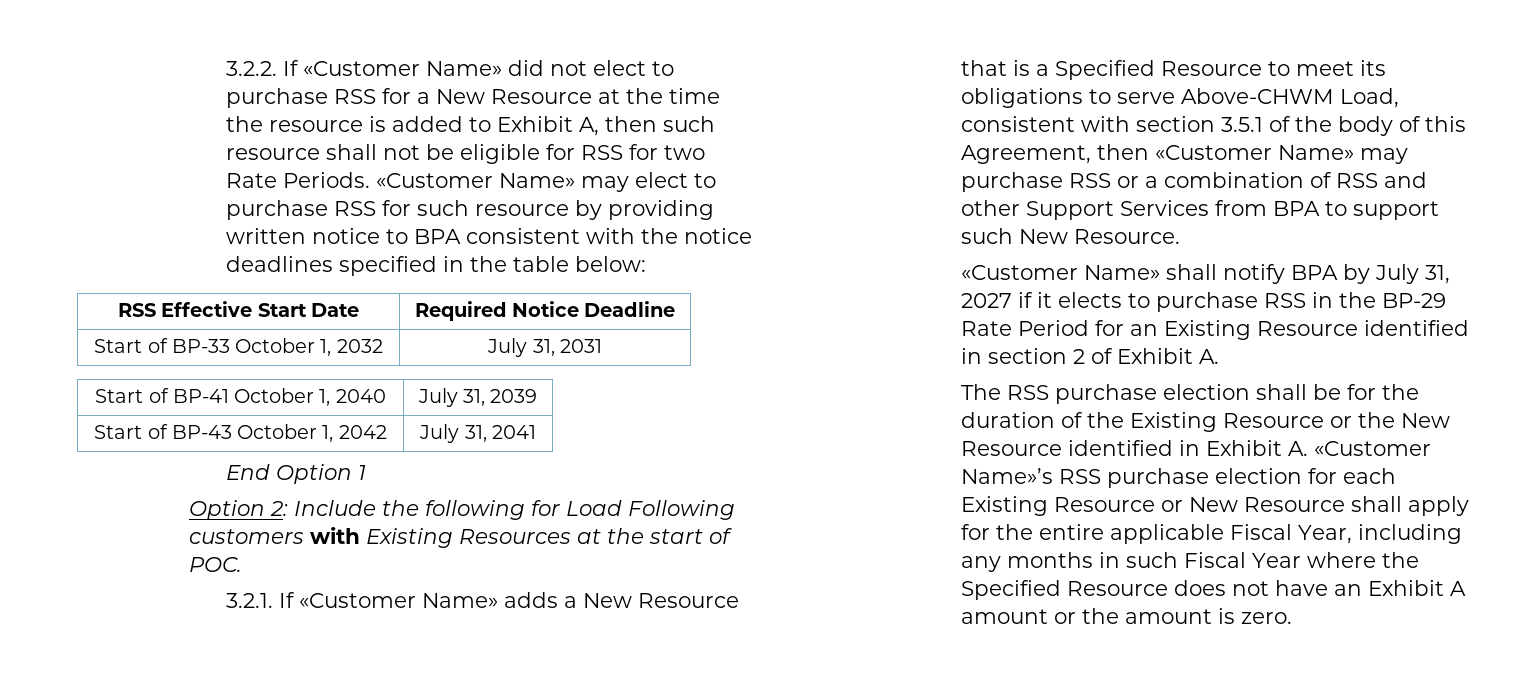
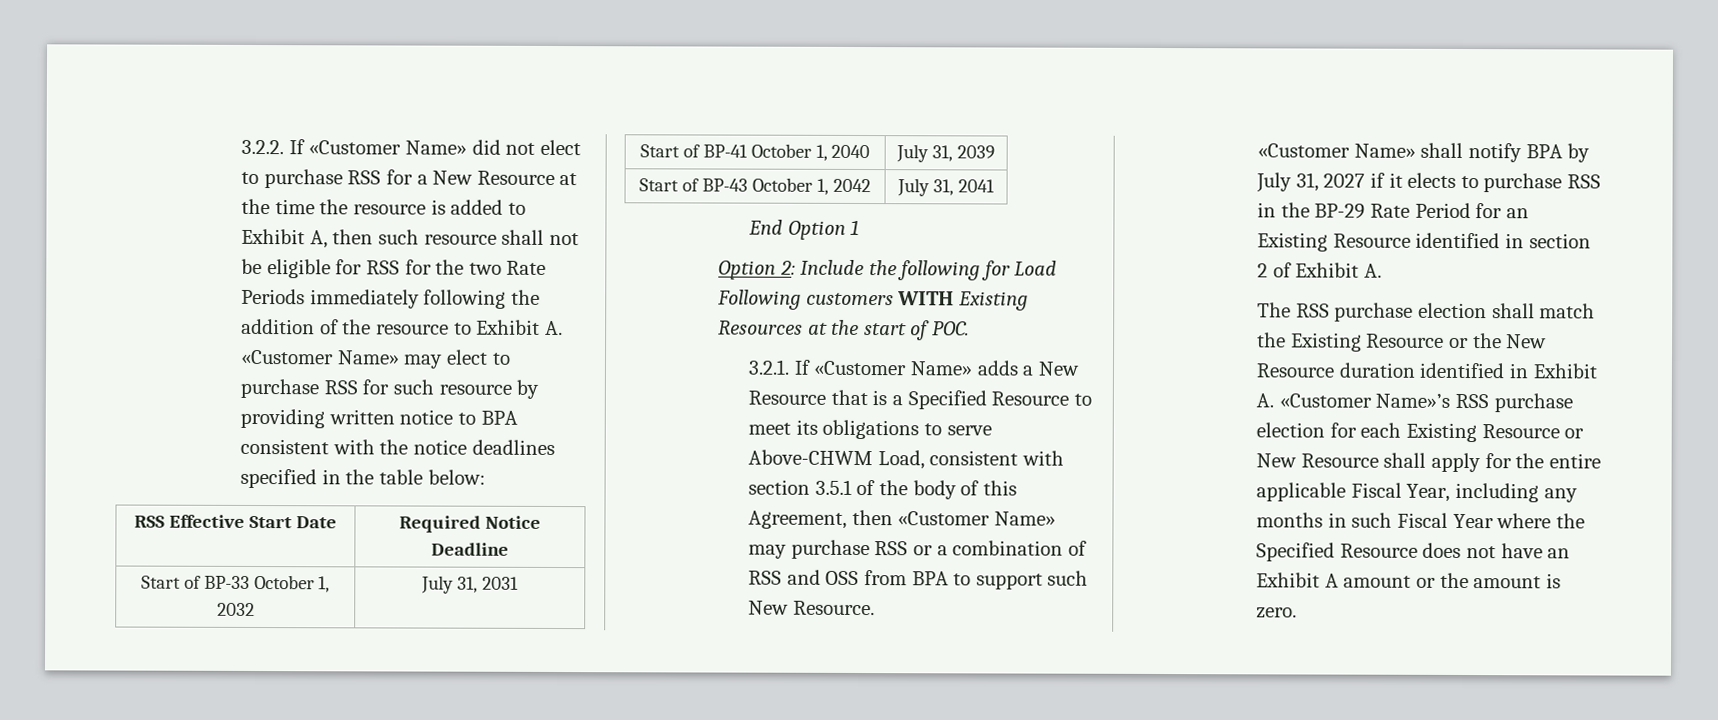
- 3.2.2. If «Customer Name» did not elect to purchase RSS for a New Resource at the time the resource is added to Exhibit A, then such resource shall not be eligible for RSS for two Rate Periods. «Customer Name» may elect to purchase RSS for such resource by providing written notice to BPA consistent with the notice deadlines specified in the table below:
+ 3.2.2. If «Customer Name» did not elect to purchase RSS for a New Resource at the time the resource is added to Exhibit A, then such resource shall not be eligible for RSS for the two Rate Periods immediately following the addition of the resource to Exhibit A. «Customer Name» may elect to purchase RSS for such resource by providing written notice to BPA consistent with the notice deadlines specified in the table below:
- Option 2: Include the following for Load Following customers with Existing Resources at the start of POC.
+ Option 2: Include the following for Load Following customers WITH Existing Resources at the start of POC.
- 3.2.1. If «Customer Name» adds a New Resource that is a Specified Resource to meet its obligations to serve Above-CHWM Load, consistent with section 3.5.1 of the body of this Agreement, then «Customer Name» may purchase RSS or a combination of RSS and other Support Services from BPA to support such New Resource.
+ 3.2.1. If «Customer Name» adds a New Resource that is a Specified Resource to meet its obligations to serve Above-CHWM Load, consistent with section 3.5.1 of the body of this Agreement, then «Customer Name» may purchase RSS or a combination of RSS and OSS from BPA to support such New Resource.
- The RSS purchase election shall be for the duration of the Existing Resource or the New Resource identified in Exhibit A. «Customer Name»’s RSS purchase election for each Existing Resource or New Resource shall apply for the entire applicable Fiscal Year, including any months in such Fiscal Year where the Specified Resource does not have an Exhibit A amount or the amount is zero.
+ The RSS purchase election shall match the Existing Resource or the New Resource duration identified in Exhibit A. «Customer Name»’s RSS purchase election for each Existing Resource or New Resource shall apply for the entire applicable Fiscal Year, including any months in such Fiscal Year where the Specified Resource does not have an Exhibit A amount or the amount is zero.

